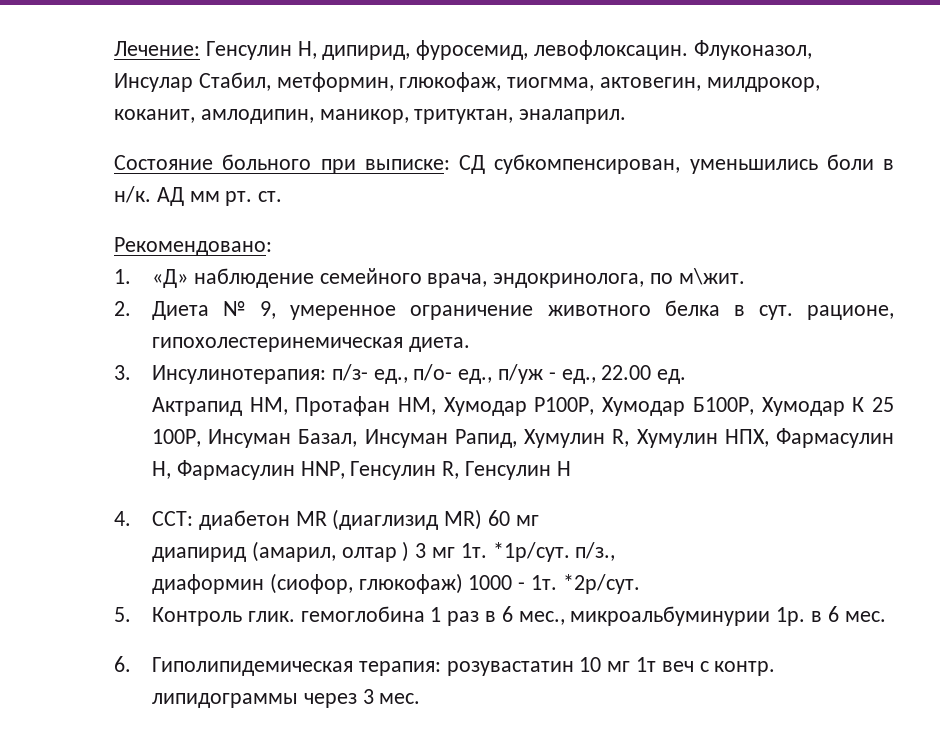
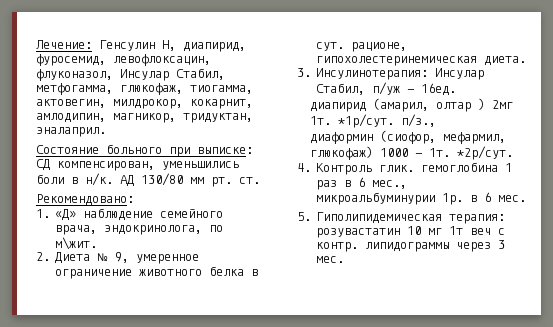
- Лечение: Генсулин Н, дипирид, фуросемид, левофлоксацин. Флуконазол, Инсулар Стабил, метформин, глюкофаж, тиогмма, актовегин, милдрокор, коканит, амлодипин, маникор, тритуктан, эналаприл.
+ Лечение: Генсулин Н, диапирид, фуросемид, левофлоксацин, флуконазол, Инсулар Стабил, метфогамма, глюкофаж, тиогамма, актовегин, милдрокор, кокарнит, амлодипин, магникор, тридуктан, эналаприл.
- Состояние больного при выписке: СД субкомпенсирован, уменьшились боли в н/к.
+ Состояние больного при выписке: СД компенсирован, уменьшились боли в н/к.
- АД мм рт. ст.
+ АД 130/80 мм рт. ст.
- 3. Инсулинотерапия: п/з- ед., п/о- ед., п/уж - ед., 22.00 ед.
- Актрапид НМ, Протафан НМ, Хумодар Р100Р, Хумодар Б100Р, Хумодар К 25 100Р, Инсуман Базал, Инсуман Рапид, Хумулин R, Хумулин НПХ, Фармасулин Н, Фармасулин НNР, Генсулин R, Генсулин Н
- 4. ССТ: диабетон МR (диаглизид МR) 60 мг
+ 3. Инсулинотерапия: Инсулар Стабил, п/уж - 16ед.
- диапирид (амарил, олтар ) 3 мг 1т.
+ диапирид (амарил, олтар ) 2мг 1т.
- диаформин (сиофор, глюкофаж) 1000 - 1т.
+ диаформин (сиофор, мефармил, глюкофаж) 1000 - 1т.
- 5. Контроль глик. гемоглобина 1 раз в 6 мес., микроальбуминурии 1р. в 6 мес.
+ 4. Контроль глик. гемоглобина 1 раз в 6 мес., микроальбуминурии 1р. в 6 мес.
- 6. Гиполипидемическая терапия: розувастатин 10 мг 1т веч с контр. липидограммы через 3 мес.
+ 5. Гиполипидемическая терапия: розувастатин 10 мг 1т веч с контр. липидограммы через 3 мес.

